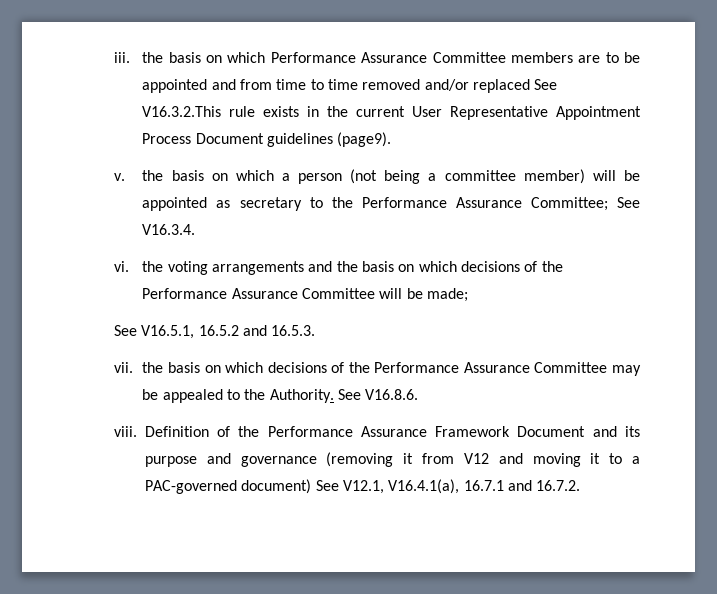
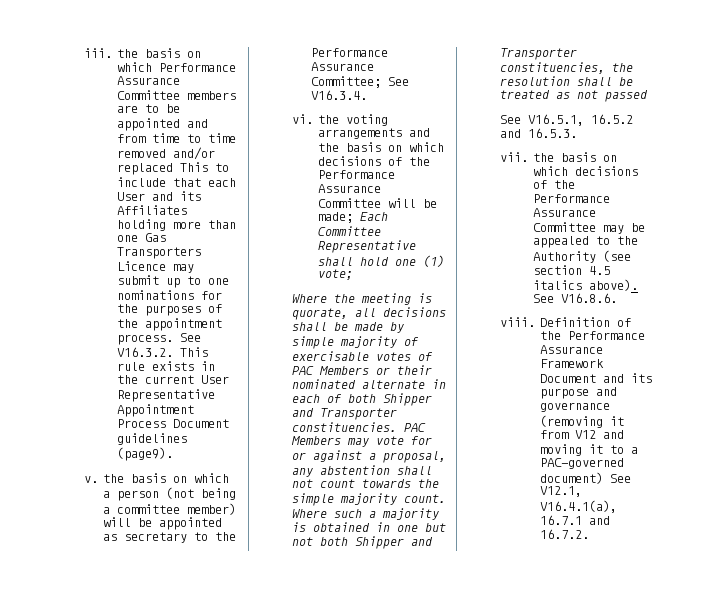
- iii. the basis on which Performance Assurance Committee members are to be appointed and from time to time removed and/or replaced See V16.3.2.This rule exists in the current User Representative Appointment Process Document guidelines (page9).
+ iii. the basis on which Performance Assurance Committee members are to be appointed and from time to time removed and/or replaced This to include that each User and its Affiliates holding more than one Gas Transporters Licence may submit up to one nominations for the purposes of the appointment process. See V16.3.2. This rule exists in the current User Representative Appointment Process Document guidelines (page9).
- vi. the voting arrangements and the basis on which decisions of the Performance Assurance Committee will be made;
+ vi. the voting arrangements and the basis on which decisions of the Performance Assurance Committee will be made; Each Committee Representative shall hold one (1) vote;
+ Where the meeting is quorate, all decisions shall be made by simple majority of exercisable votes of PAC Members or their nominated alternate in each of both Shipper and Transporter constituencies. PAC Members may vote for or against a proposal, any abstention shall not count towards the simple majority count. Where such a majority is obtained in one but not both Shipper and Transporter constituencies, the resolution shall be treated as not passed
- vii. the basis on which decisions of the Performance Assurance Committee may be appealed to the Authority.
+ vii. the basis on which decisions of the Performance Assurance Committee may be appealed to the Authority (see section 4.5 italics above).

